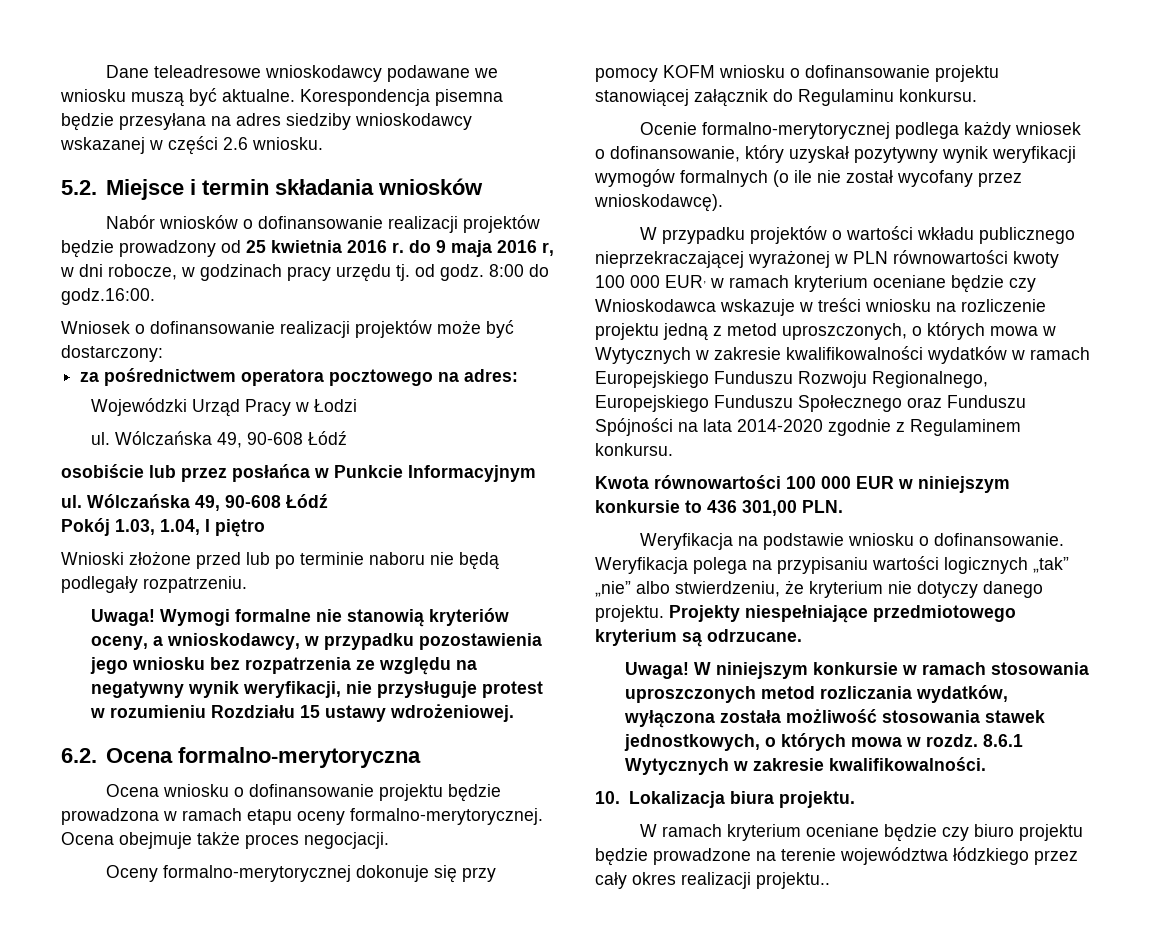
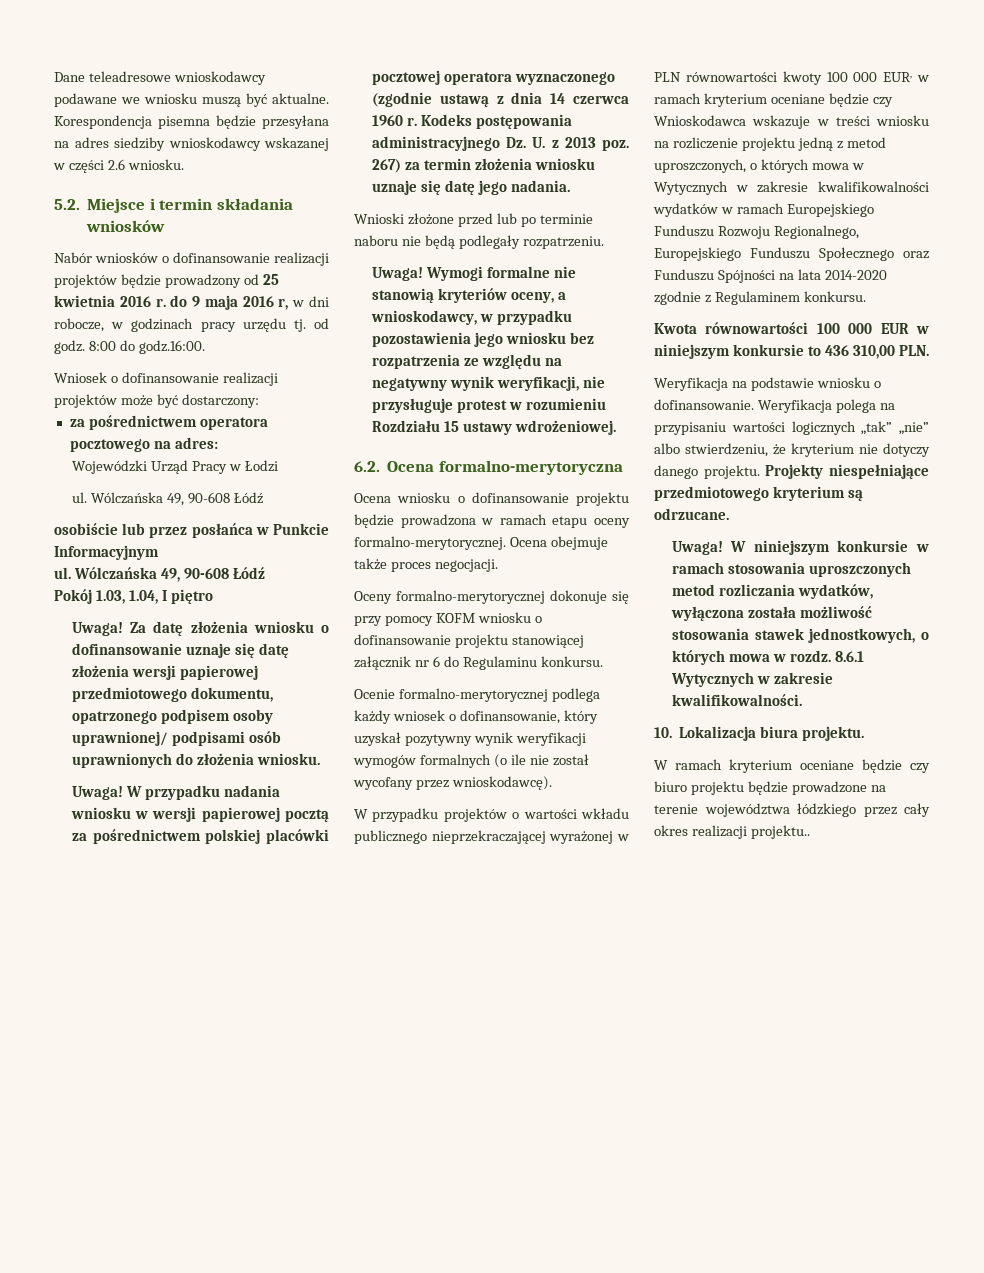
+ Uwaga! Za datę złożenia wniosku o dofinansowanie uznaje się datę złożenia wersji papierowej przedmiotowego dokumentu, opatrzonego podpisem osoby uprawnionej/ podpisami osób uprawnionych do złożenia wniosku.
+ Uwaga! W przypadku nadania wniosku w wersji papierowej pocztą za pośrednictwem polskiej placówki pocztowej operatora wyznaczonego (zgodnie ustawą z dnia 14 czerwca 1960 r. Kodeks postępowania administracyjnego Dz. U. z 2013 poz. 267) za termin złożenia wniosku uznaje się datę jego nadania.
- Oceny formalno-merytorycznej dokonuje się przy pomocy KOFM wniosku o dofinansowanie projektu stanowiącej załącznik do Regulaminu konkursu.
+ Oceny formalno-merytorycznej dokonuje się przy pomocy KOFM wniosku o dofinansowanie projektu stanowiącej załącznik nr 6 do Regulaminu konkursu.
- Kwota równowartości 100 000 EUR w niniejszym konkursie to 436 301,00 PLN.
+ Kwota równowartości 100 000 EUR w niniejszym konkursie to 436 310,00 PLN.

